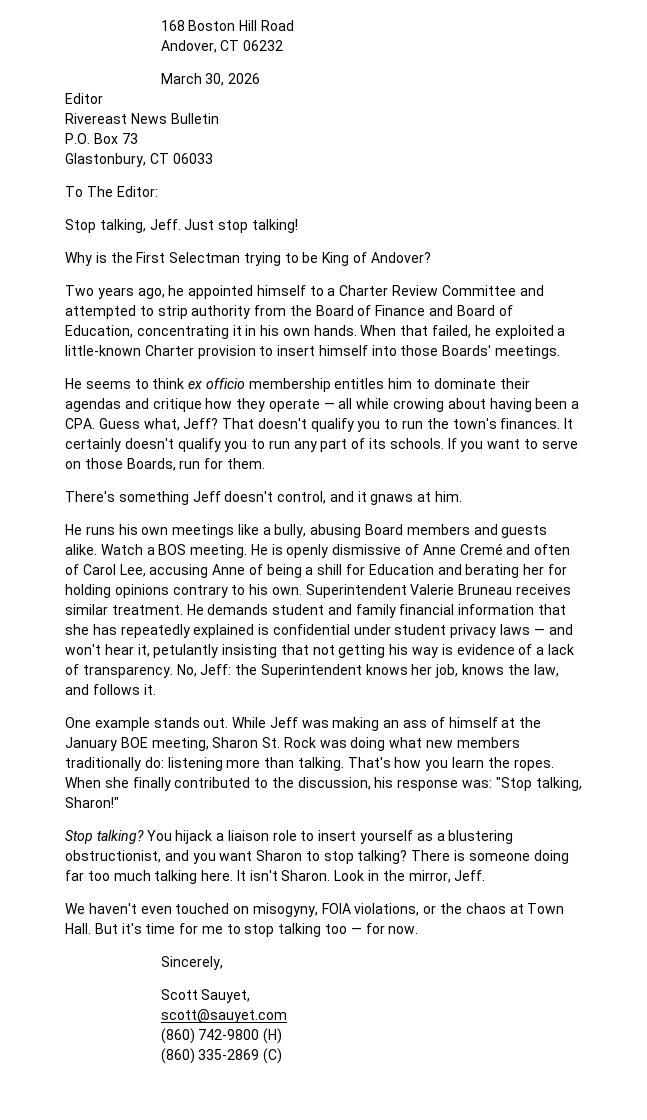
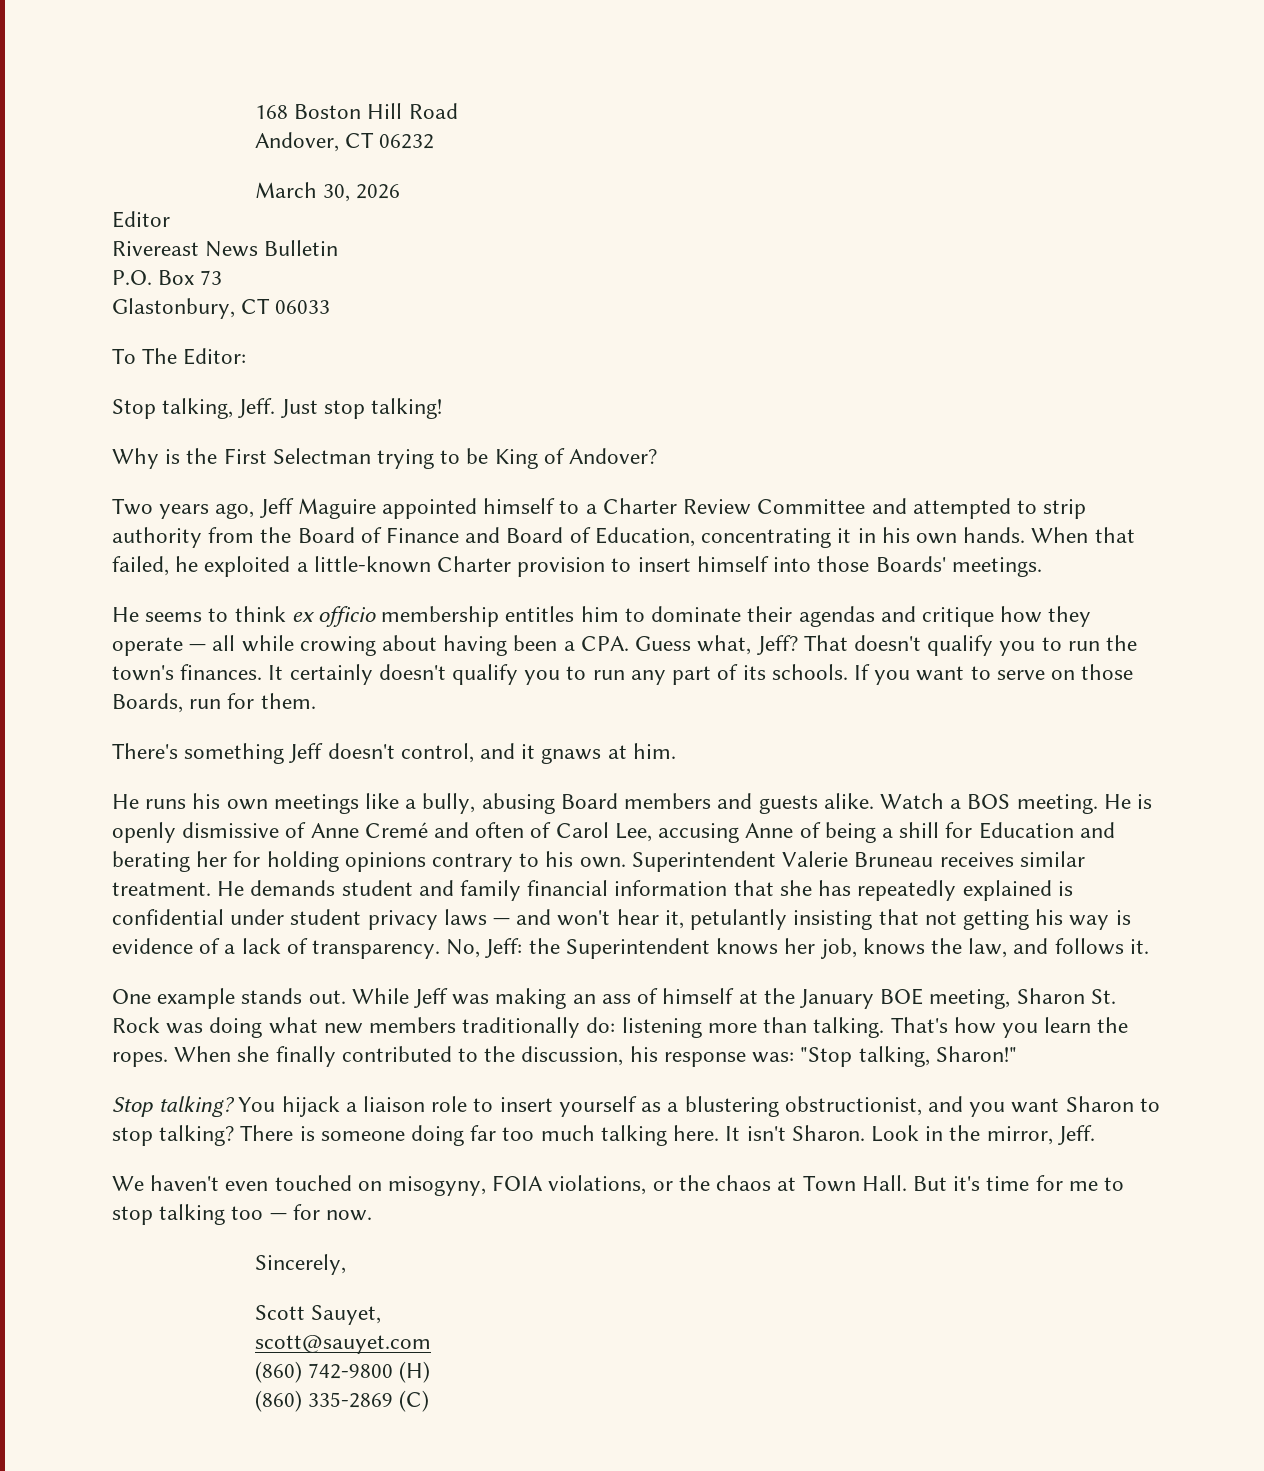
- Two years ago, he appointed himself to a Charter Review Committee and attempted to strip authority from the Board of Finance and Board of Education, concentrating it in his own hands.
+ Two years ago, Jeff Maguire appointed himself to a Charter Review Committee and attempted to strip authority from the Board of Finance and Board of Education, concentrating it in his own hands.

